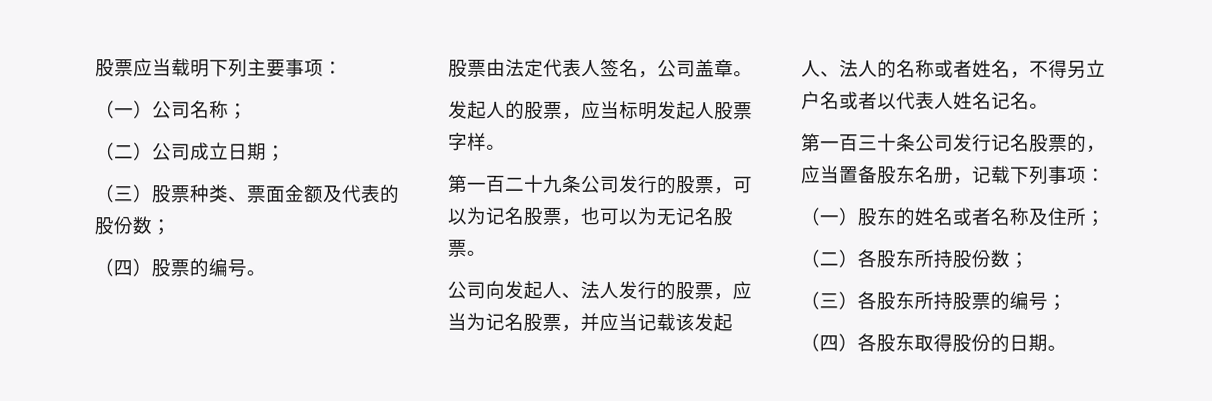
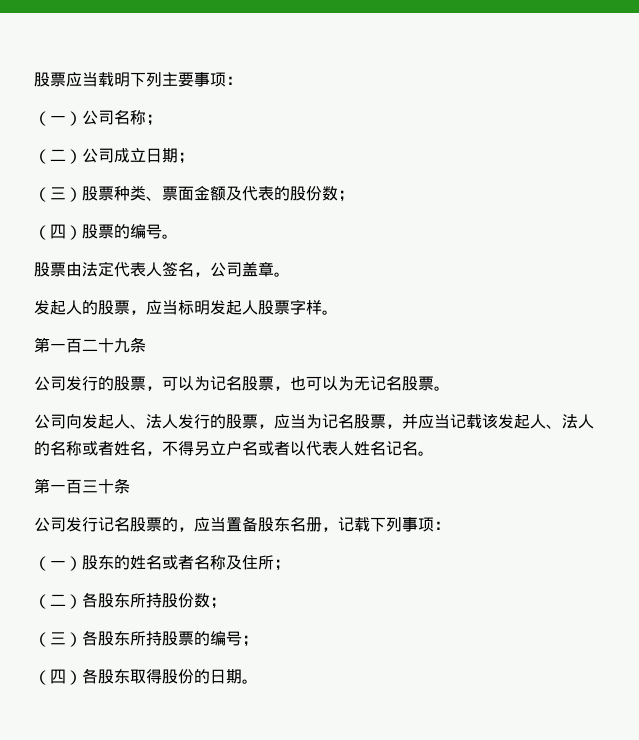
- 第一百二十九条公司发行的股票，可以为记名股票，也可以为无记名股票。
+ 第一百二十九条
+ 公司发行的股票，可以为记名股票，也可以为无记名股票。
- 第一百三十条公司发行记名股票的，应当置备股东名册，记载下列事项：
+ 第一百三十条
+ 公司发行记名股票的，应当置备股东名册，记载下列事项：

